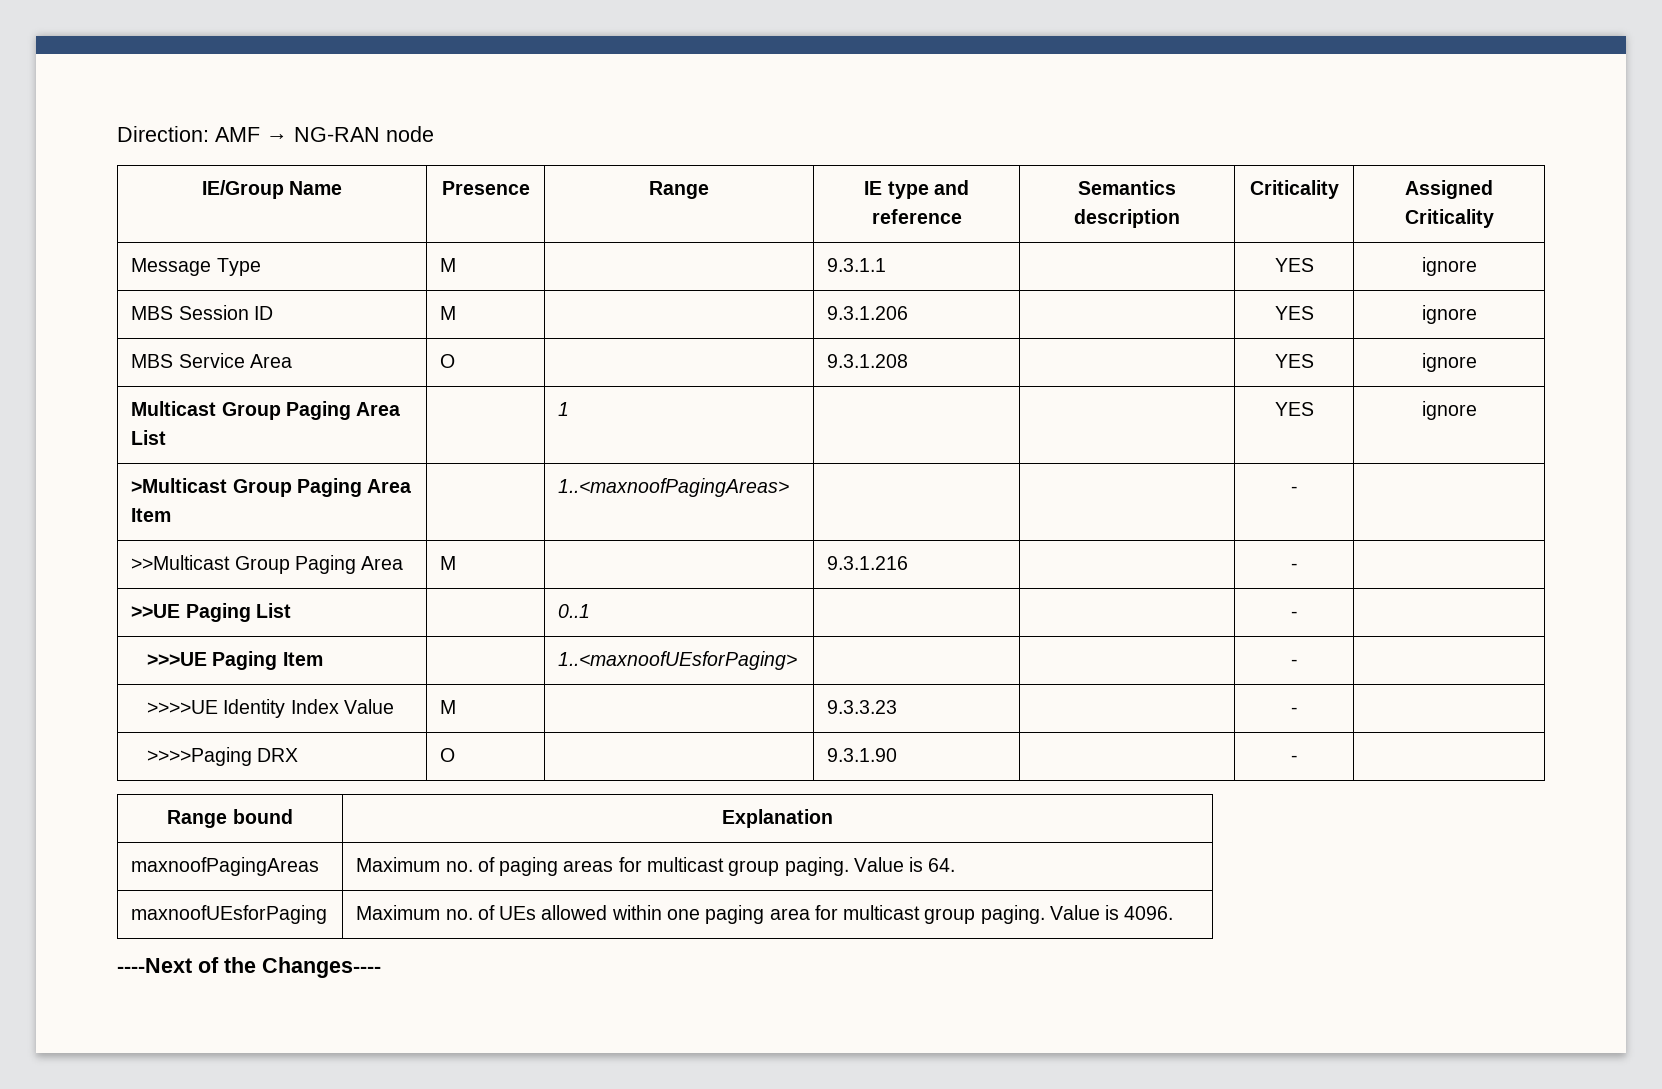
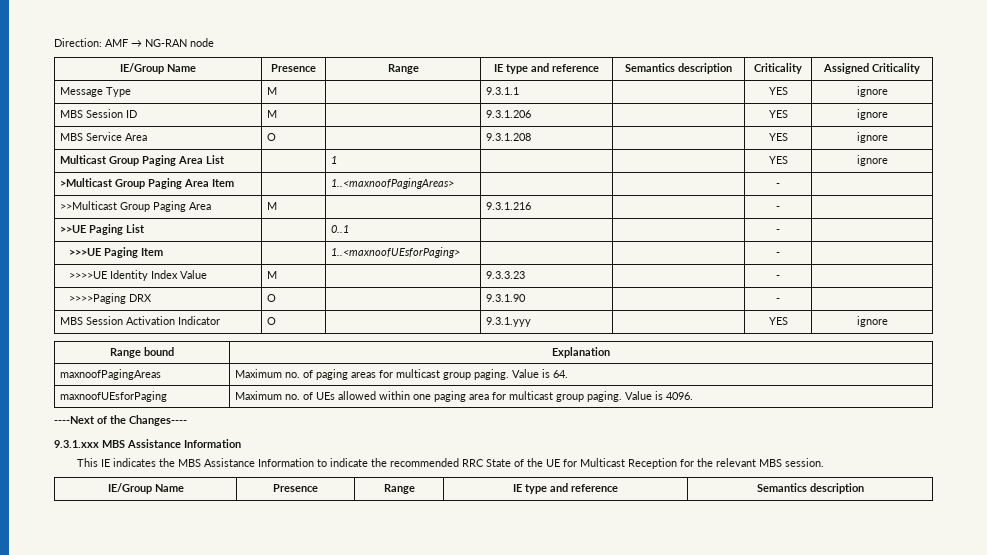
+ MBS Session Activation Indicator | O | | 9.3.1.yyy | | YES | ignore
+ 9.3.1.xxx MBS Assistance Information
+ This IE indicates the MBS Assistance Information to indicate the recommended RRC State of the UE for Multicast Reception for the relevant MBS session.
+ IE/Group Name | Presence | Range | IE type and reference | Semantics description

